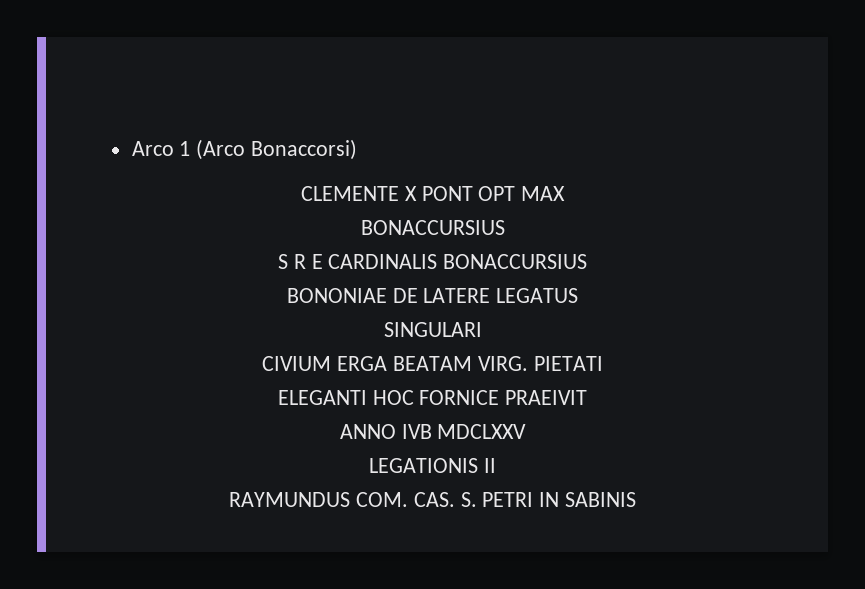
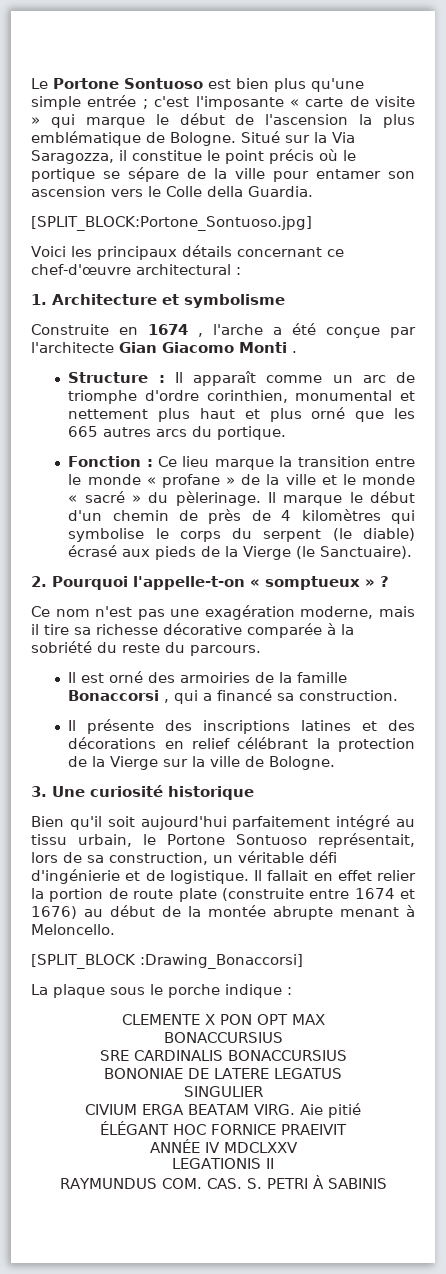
- Arco 1 (Arco Bonaccorsi)
+ Le Portone Sontuoso est bien plus qu'une simple entrée ; c'est l'imposante « carte de visite » qui marque le début de l'ascension la plus emblématique de Bologne. Situé sur la Via Saragozza, il constitue le point précis où le portique se sépare de la ville pour entamer son ascension vers le Colle della Guardia.
+ [SPLIT_BLOCK:Portone_Sontuoso.jpg]
+ Voici les principaux détails concernant ce chef-d'œuvre architectural :
+ 1. Architecture et symbolisme
+ Construite en 1674 , l'arche a été conçue par l'architecte Gian Giacomo Monti .
+ Structure : Il apparaît comme un arc de triomphe d'ordre corinthien, monumental et nettement plus haut et plus orné que les 665 autres arcs du portique.
+ Fonction : Ce lieu marque la transition entre le monde « profane » de la ville et le monde « sacré » du pèlerinage. Il marque le début d'un chemin de près de 4 kilomètres qui symbolise le corps du serpent (le diable) écrasé aux pieds de la Vierge (le Sanctuaire).
+ 2. Pourquoi l'appelle-t-on « somptueux » ?
+ Ce nom n'est pas une exagération moderne, mais il tire sa richesse décorative comparée à la sobriété du reste du parcours.
+ Il est orné des armoiries de la famille Bonaccorsi , qui a financé sa construction.
+ Il présente des inscriptions latines et des décorations en relief célébrant la protection de la Vierge sur la ville de Bologne.
+ 3. Une curiosité historique
+ Bien qu'il soit aujourd'hui parfaitement intégré au tissu urbain, le Portone Sontuoso représentait, lors de sa construction, un véritable défi d'ingénierie et de logistique. Il fallait en effet relier la portion de route plate (construite entre 1674 et 1676) au début de la montée abrupte menant à Meloncello.
+ [SPLIT_BLOCK :Drawing_Bonaccorsi]
+ La plaque sous le porche indique :
- CLEMENTE X PONT OPT MAX
+ CLEMENTE X PON OPT MAX
- S R E CARDINALIS BONACCURSIUS
+ SRE CARDINALIS BONACCURSIUS
- SINGULARI
+ SINGULIER
- PIETATI
- ELEGANTI HOC FORNICE PRAEIVIT
+ Aie pitié
+ ÉLÉGANT HOC FORNICE PRAEIVIT
- ANNO IVB MDCLXXV
+ ANNÉE IV MDCLXXV
- RAYMUNDUS COM. CAS. S. PETRI IN SABINIS
+ RAYMUNDUS COM. CAS. S. PETRI À SABINIS

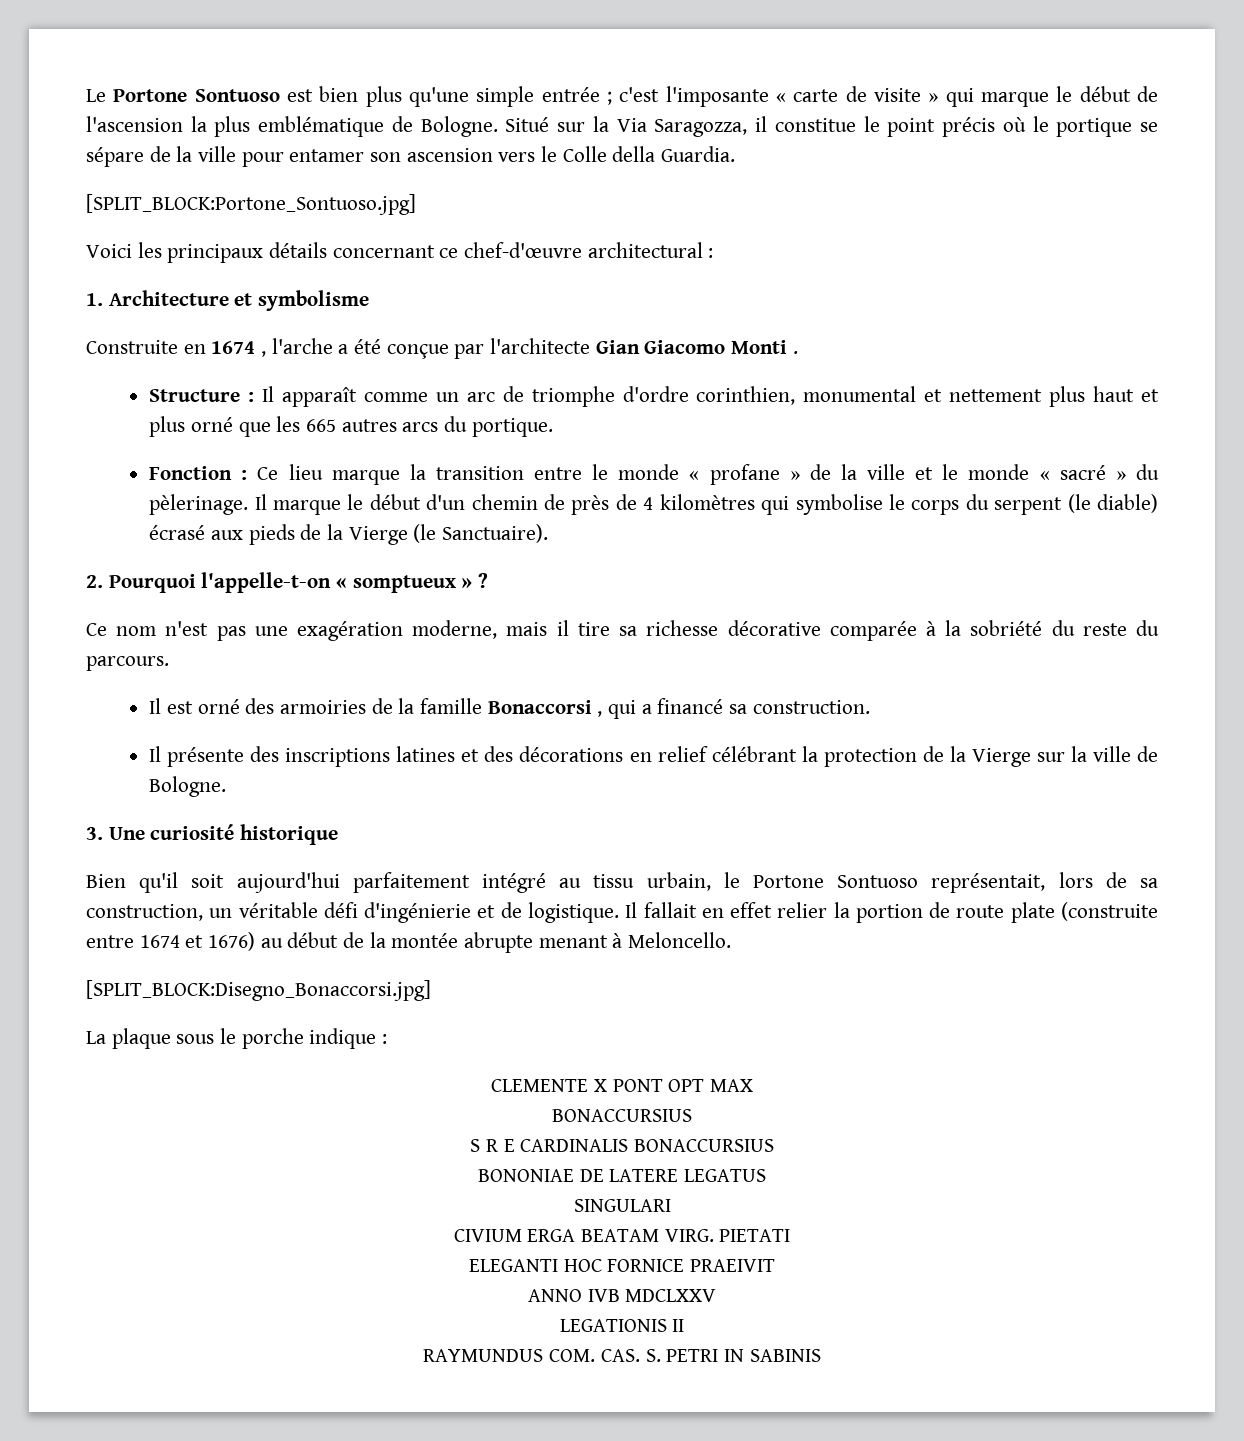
- [SPLIT_BLOCK :Drawing_Bonaccorsi]
+ [SPLIT_BLOCK:Disegno_Bonaccorsi.jpg]
- CLEMENTE X PON OPT MAX
+ CLEMENTE X PONT OPT MAX
- SRE CARDINALIS BONACCURSIUS
+ S R E CARDINALIS BONACCURSIUS
- SINGULIER
+ SINGULARI
- Aie pitié
- ÉLÉGANT HOC FORNICE PRAEIVIT
+ PIETATI
+ ELEGANTI HOC FORNICE PRAEIVIT
- ANNÉE IV MDCLXXV
+ ANNO IVB MDCLXXV
- RAYMUNDUS COM. CAS. S. PETRI À SABINIS
+ RAYMUNDUS COM. CAS. S. PETRI IN SABINIS

